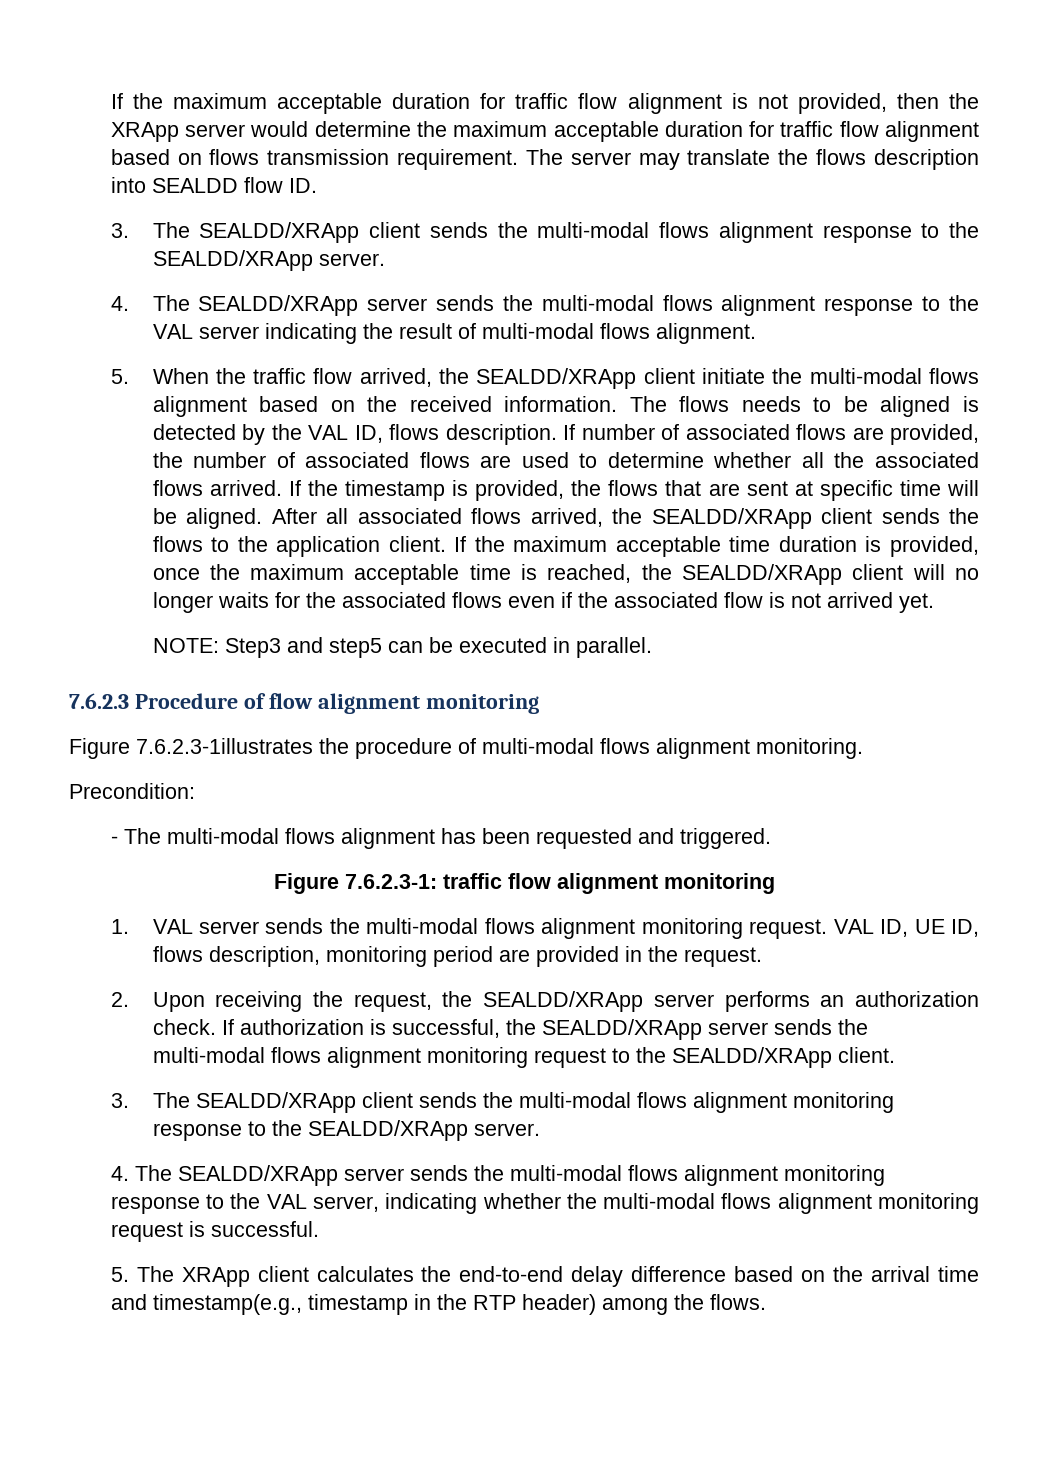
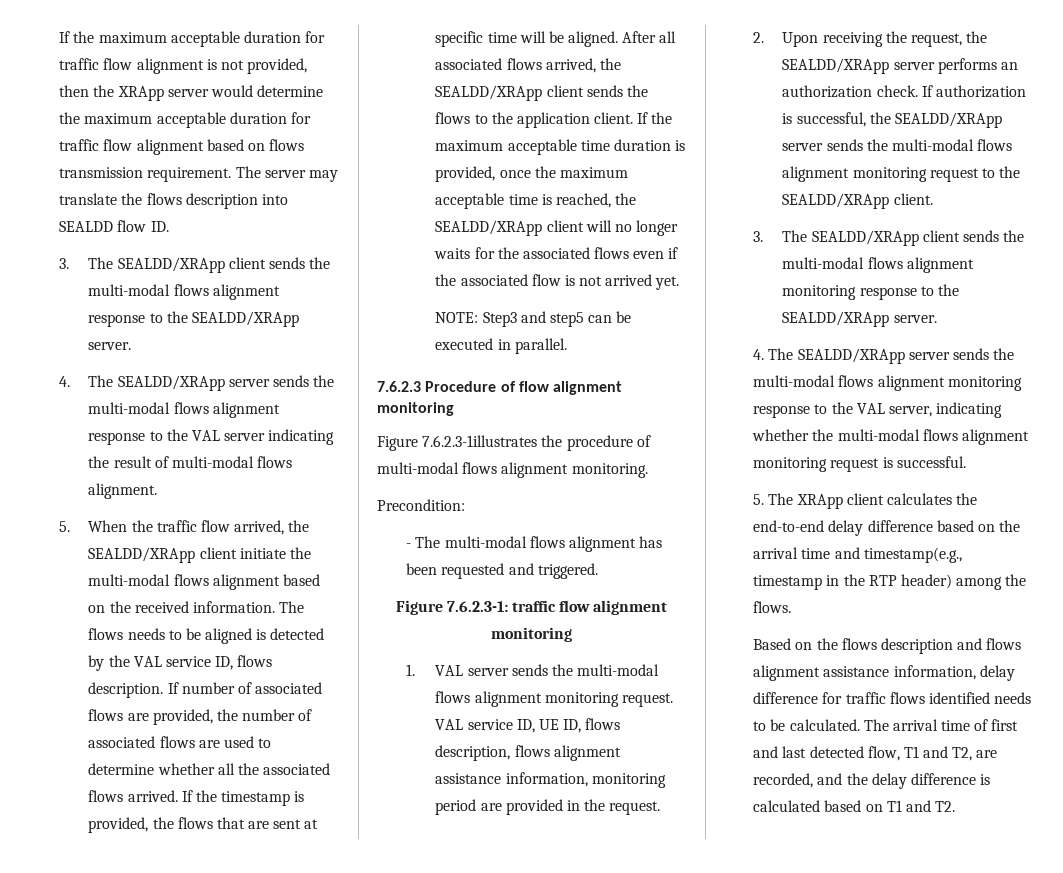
- The flows needs to be aligned is detected by the VAL ID, flows description.
+ The flows needs to be aligned is detected by the VAL service ID, flows description.
- VAL ID, UE ID, flows description, monitoring period are provided in the request.
+ VAL service ID, UE ID, flows description, flows alignment assistance information, monitoring period are provided in the request.
+ Based on the flows description and flows alignment assistance information, delay difference for traffic flows identified needs to be calculated. The arrival time of first and last detected flow, T1 and T2, are recorded, and the delay difference is calculated based on T1 and T2.

